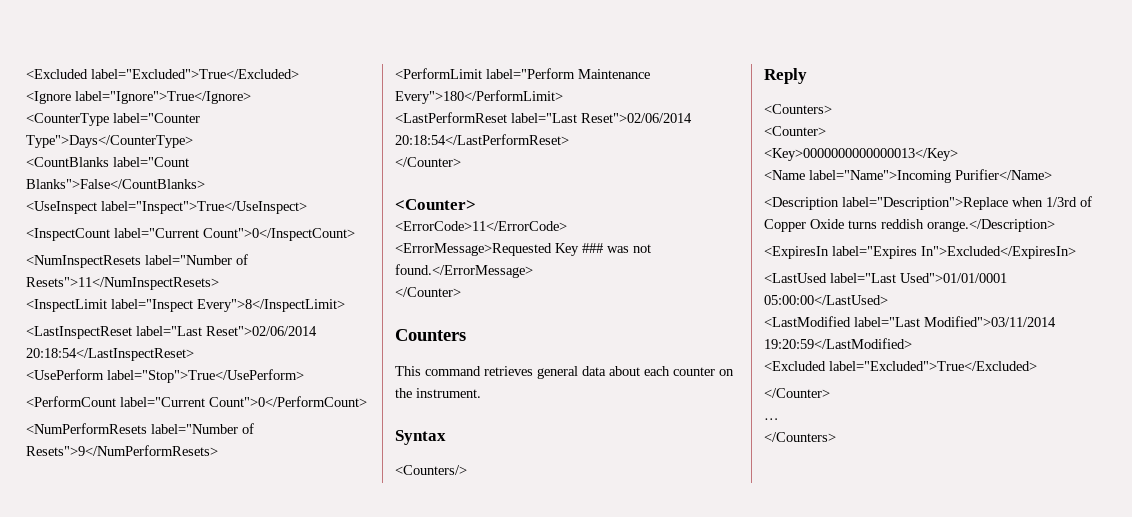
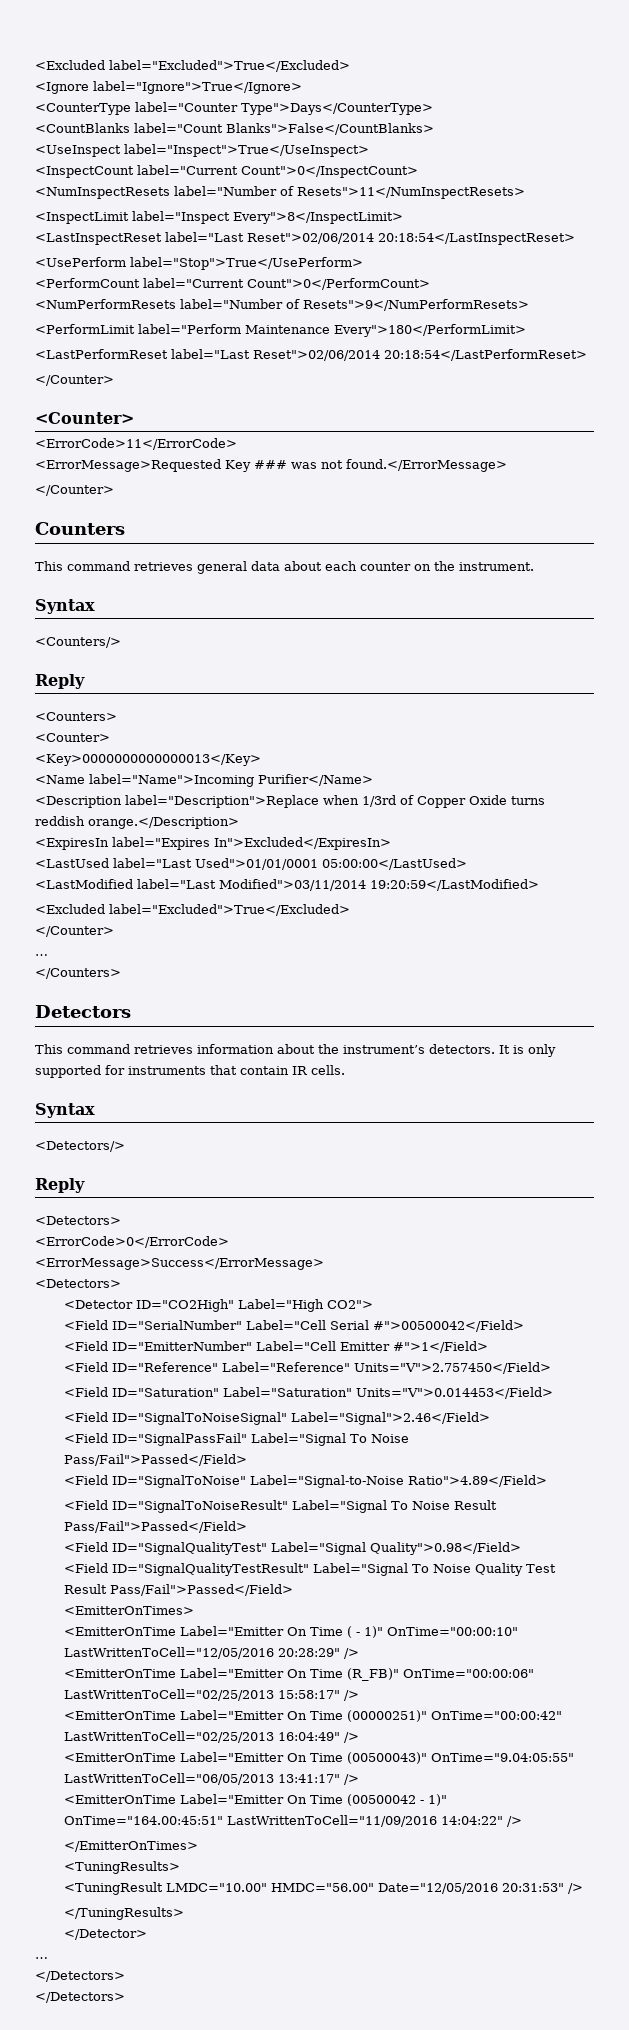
+ Detectors
+ This command retrieves information about the instrument’s detectors. It is only supported for instruments that contain IR cells.
+ Syntax
+ <Detectors/>
+ Reply
+ <Detectors>
+ <ErrorCode>0</ErrorCode>
+ <ErrorMessage>Success</ErrorMessage>
+ <Detectors>
+ <Detector ID="CO2High" Label="High CO2">
+ <Field ID="SerialNumber" Label="Cell Serial #">00500042</Field>
+ <Field ID="EmitterNumber" Label="Cell Emitter #">1</Field>
+ <Field ID="Reference" Label="Reference" Units="V">2.757450</Field>
+ <Field ID="Saturation" Label="Saturation" Units="V">0.014453</Field>
+ <Field ID="SignalToNoiseSignal" Label="Signal">2.46</Field>
+ <Field ID="SignalPassFail" Label="Signal To Noise Pass/Fail">Passed</Field>
+ <Field ID="SignalToNoise" Label="Signal-to-Noise Ratio">4.89</Field>
+ <Field ID="SignalToNoiseResult" Label="Signal To Noise Result Pass/Fail">Passed</Field>
+ <Field ID="SignalQualityTest" Label="Signal Quality">0.98</Field>
+ <Field ID="SignalQualityTestResult" Label="Signal To Noise Quality Test Result Pass/Fail">Passed</Field>
+ <EmitterOnTimes>
+ <EmitterOnTime Label="Emitter On Time ( - 1)" OnTime="00:00:10" LastWrittenToCell="12/05/2016 20:28:29" />
+ <EmitterOnTime Label="Emitter On Time (R_FB)" OnTime="00:00:06" LastWrittenToCell="02/25/2013 15:58:17" />
+ <EmitterOnTime Label="Emitter On Time (00000251)" OnTime="00:00:42" LastWrittenToCell="02/25/2013 16:04:49" />
+ <EmitterOnTime Label="Emitter On Time (00500043)" OnTime="9.04:05:55" LastWrittenToCell="06/05/2013 13:41:17" />
+ <EmitterOnTime Label="Emitter On Time (00500042 - 1)" OnTime="164.00:45:51" LastWrittenToCell="11/09/2016 14:04:22" />
+ </EmitterOnTimes>
+ <TuningResults>
+ <TuningResult LMDC="10.00" HMDC="56.00" Date="12/05/2016 20:31:53" />
+ </TuningResults>
+ </Detector>
+ …
+ </Detectors>
+ </Detectors>

